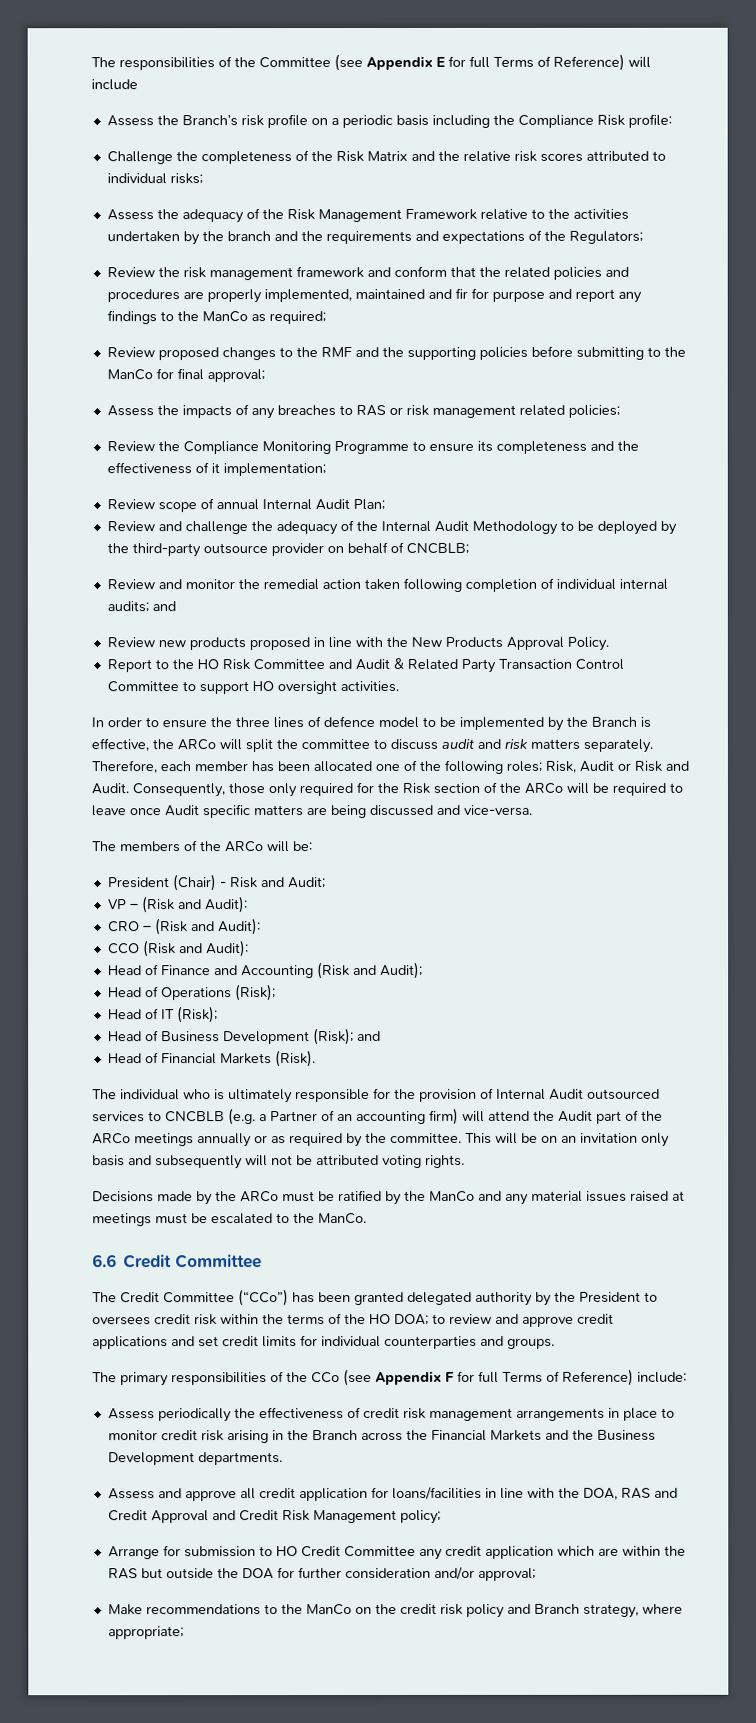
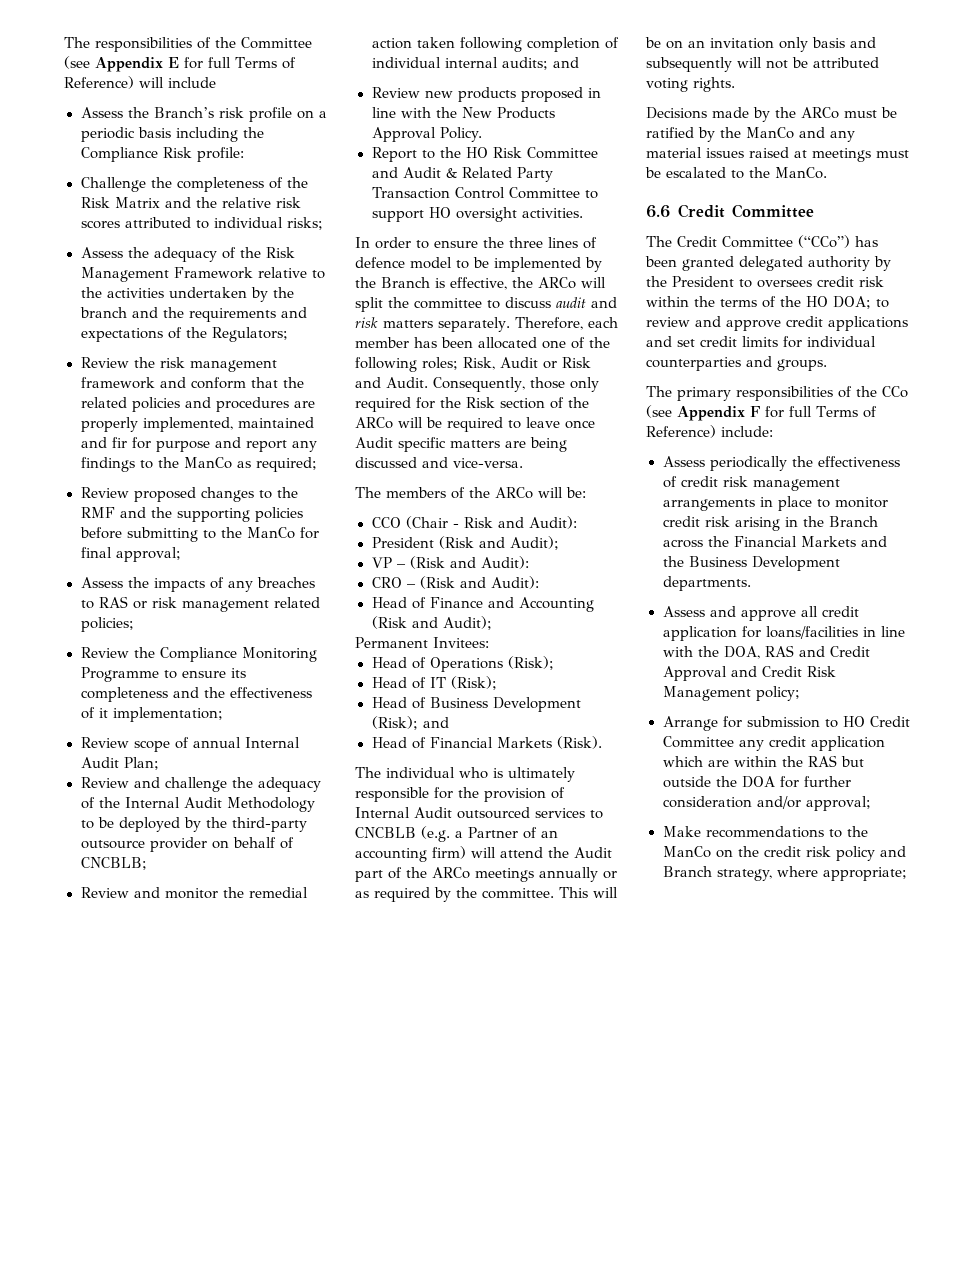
- President (Chair) - Risk and Audit;
+ CCO (Chair - Risk and Audit):
+ President (Risk and Audit);
- CCO (Risk and Audit):
+ Permanent Invitees:

